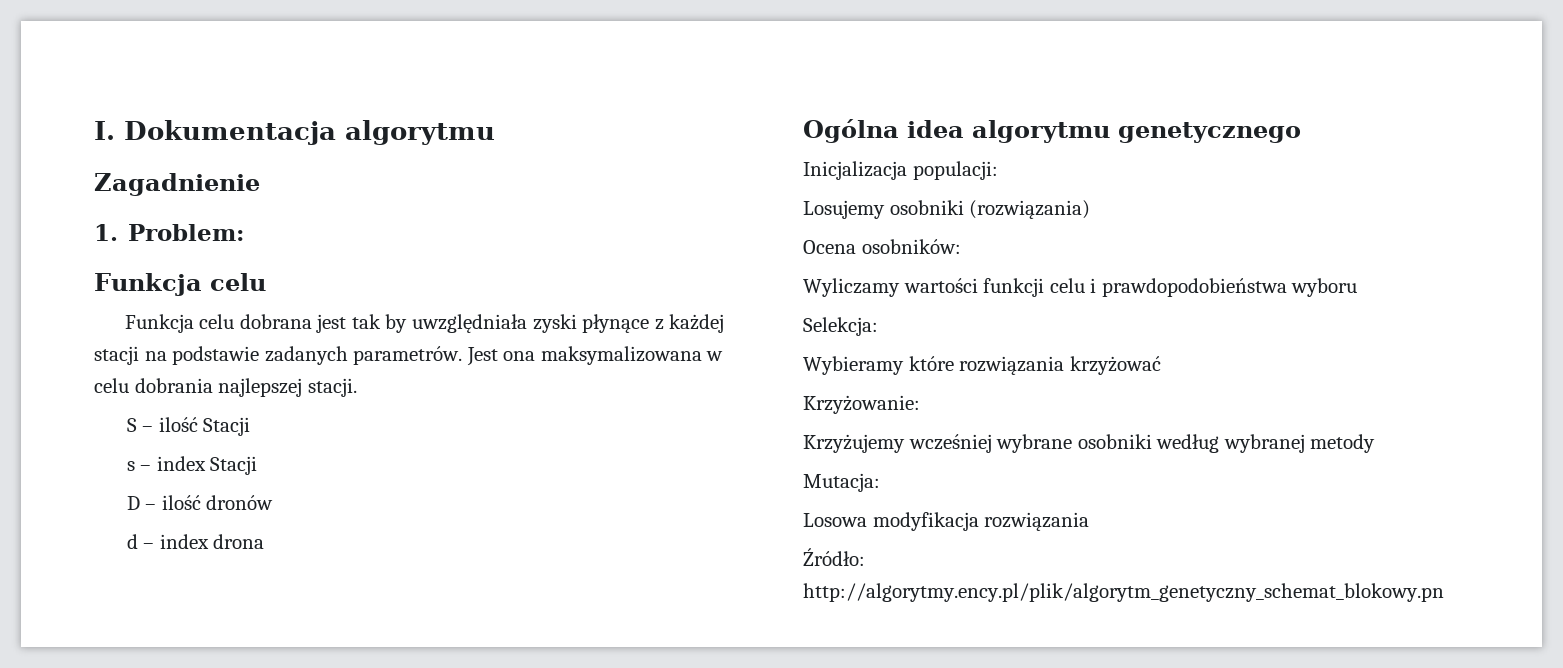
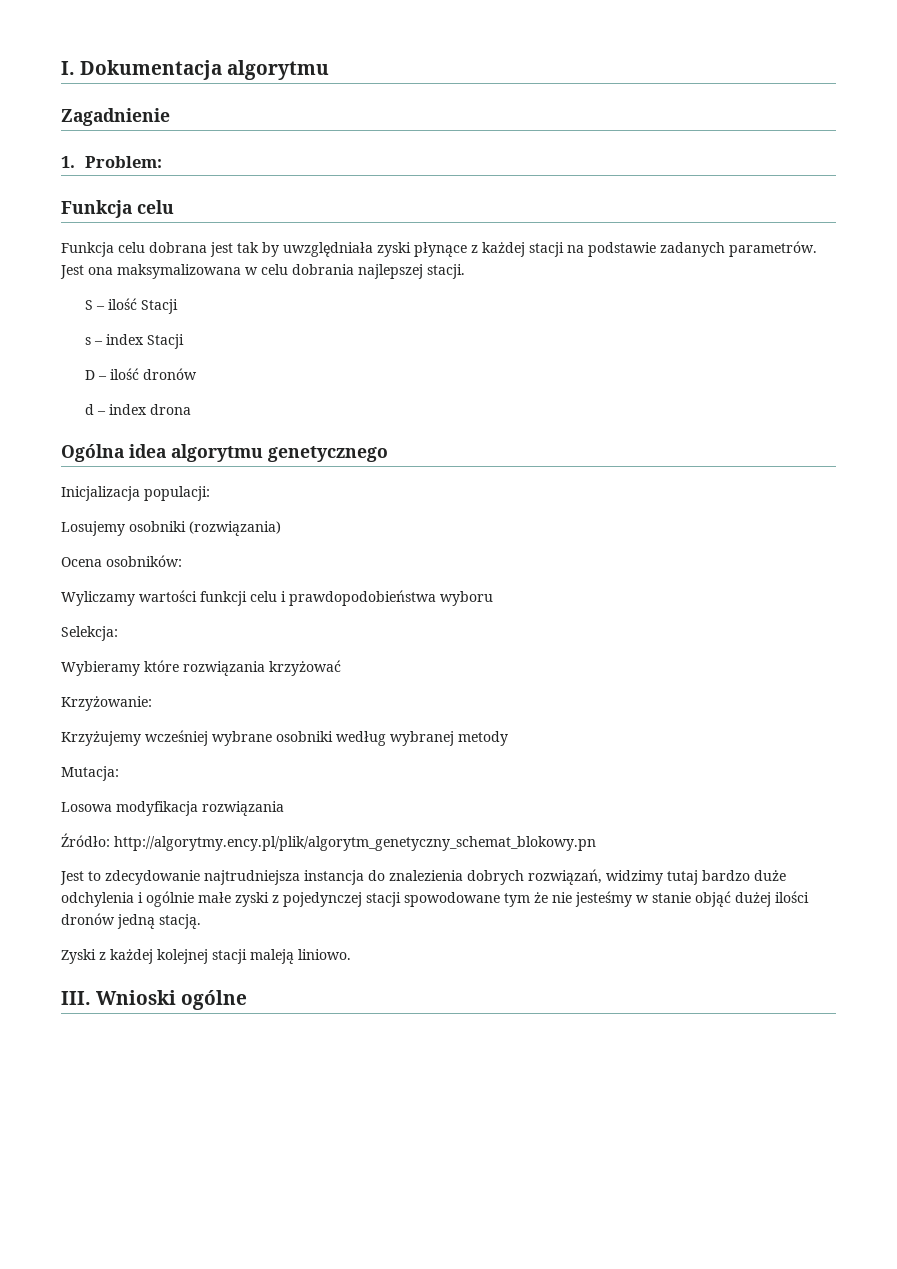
+ Jest to zdecydowanie najtrudniejsza instancja do znalezienia dobrych rozwiązań, widzimy tutaj bardzo duże odchylenia i ogólnie małe zyski z pojedynczej stacji spowodowane tym że nie jesteśmy w stanie objąć dużej ilości dronów jedną stacją.
+ Zyski z każdej kolejnej stacji maleją liniowo.
+ III. Wnioski ogólne

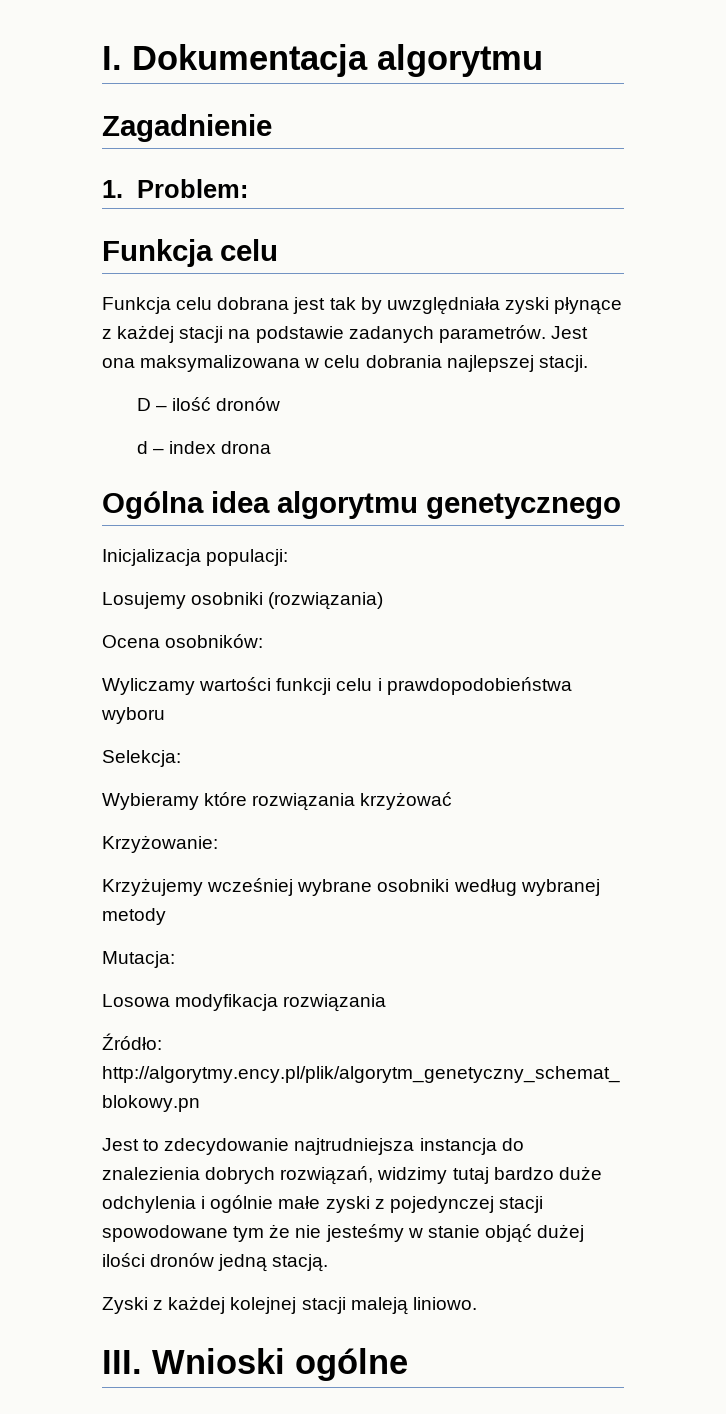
- S – ilość Stacji
- s – index Stacji

